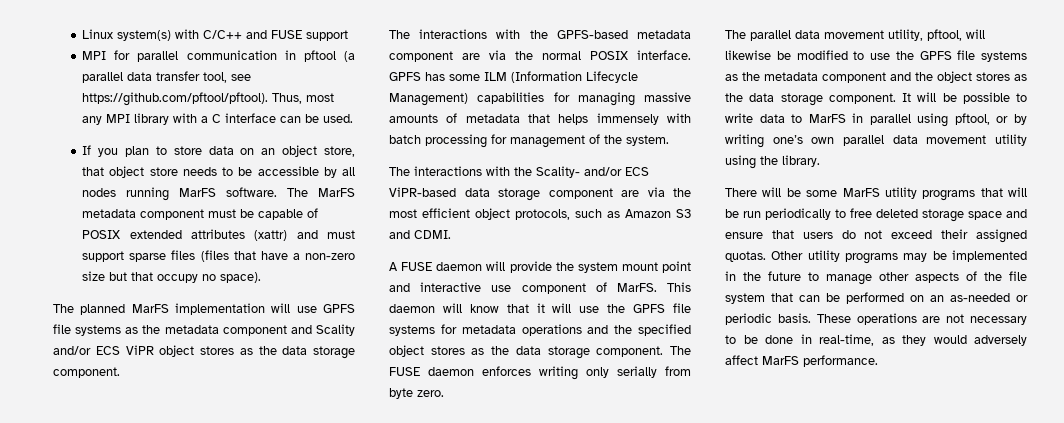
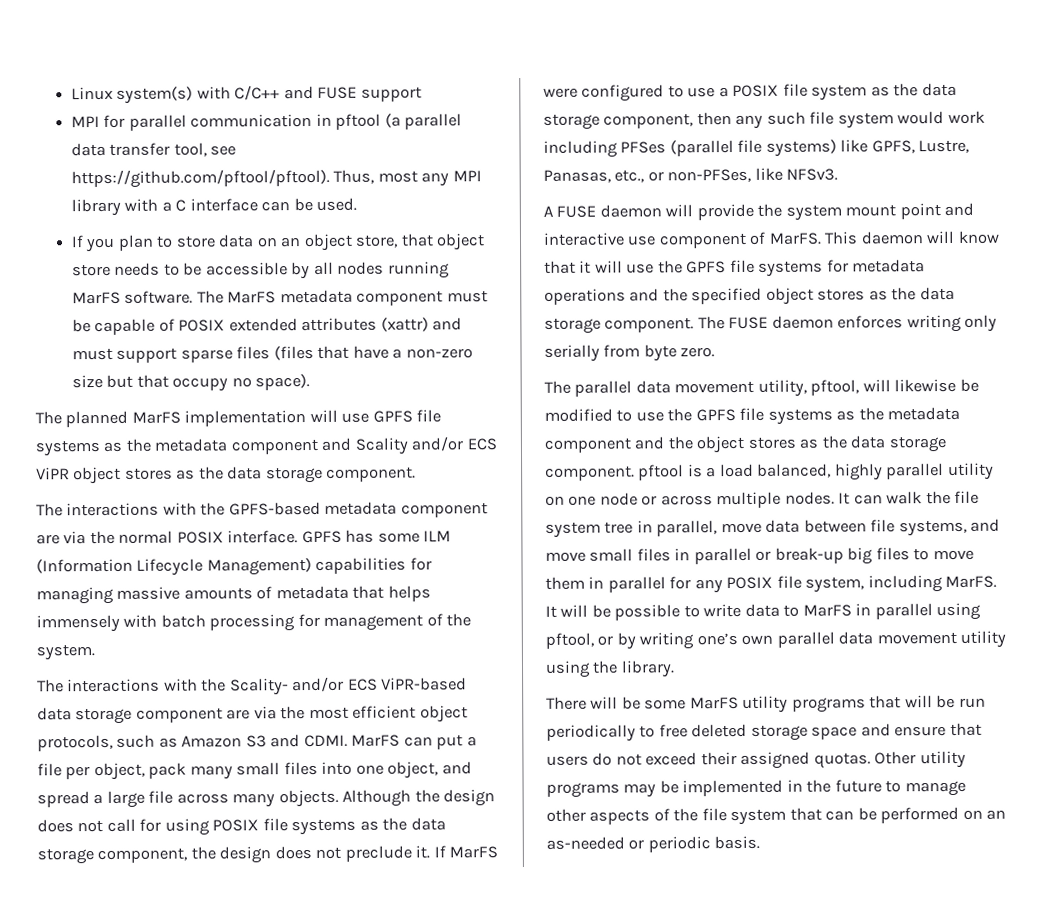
+ MarFS can put a file per object, pack many small files into one object, and spread a large file across many objects. Although the design does not call for using POSIX file systems as the data storage component, the design does not preclude it. If MarFS were configured to use a POSIX file system as the data storage component, then any such file system would work including PFSes (parallel file systems) like GPFS, Lustre, Panasas, etc., or non-PFSes, like NFSv3.
- The parallel data movement utility, pftool, will likewise be modified to use the GPFS file systems as the metadata component and the object stores as the data storage component.
+ The parallel data movement utility, pftool, will likewise be modified to use the GPFS file systems as the metadata component and the object stores as the data storage component. pftool is a load balanced, highly parallel utility on one node or across multiple nodes. It can walk the file system tree in parallel, move data between file systems, and move small files in parallel or break-up big files to move them in parallel for any POSIX file system, including MarFS.
- These operations are not necessary to be done in real-time, as they would adversely affect MarFS performance.

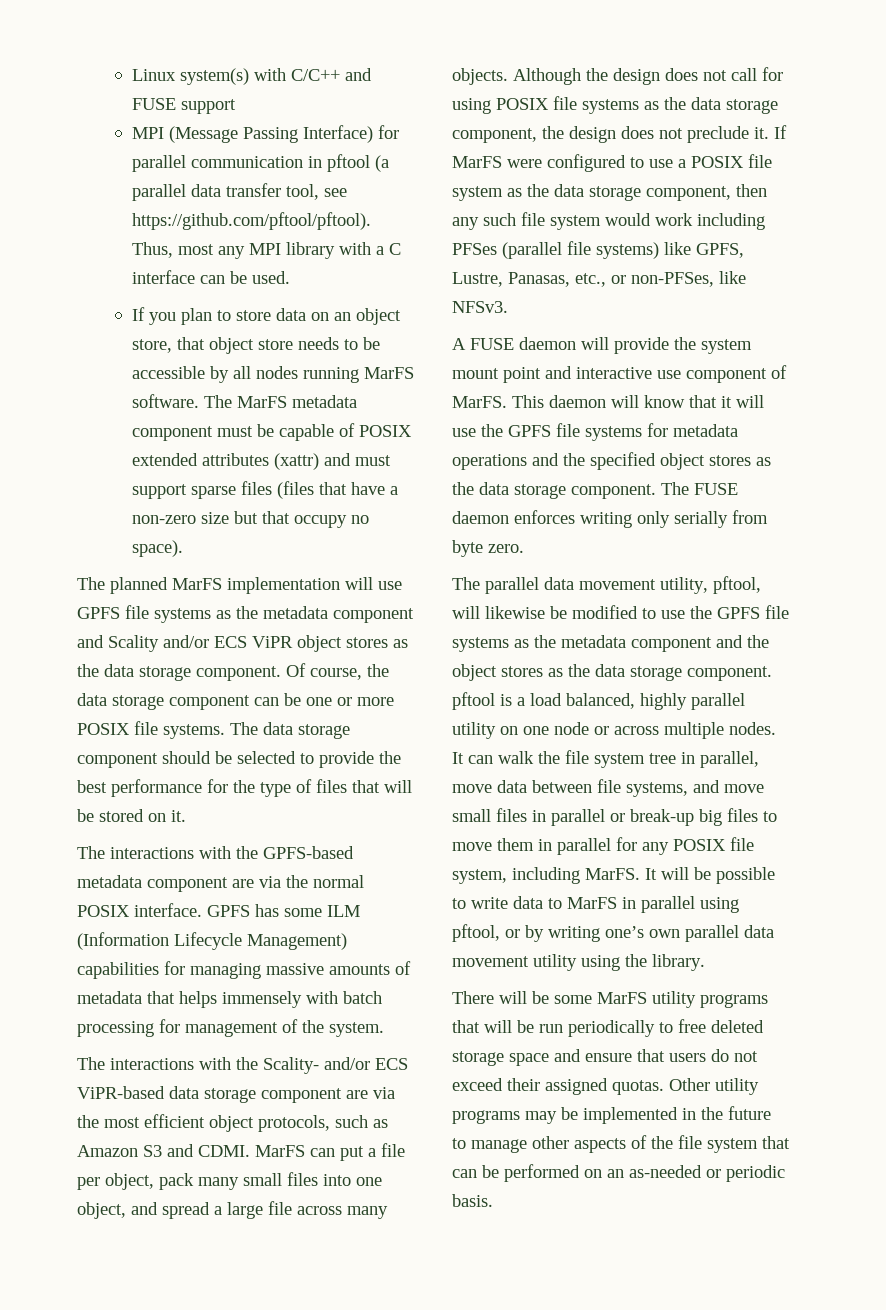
- MPI for parallel communication in pftool (a parallel data transfer tool, see https://github.com/pftool/pftool). Thus, most any MPI library with a C interface can be used.
+ MPI (Message Passing Interface) for parallel communication in pftool (a parallel data transfer tool, see https://github.com/pftool/pftool). Thus, most any MPI library with a C interface can be used.
+ Of course, the data storage component can be one or more POSIX file systems. The data storage component should be selected to provide the best performance for the type of files that will be stored on it.

